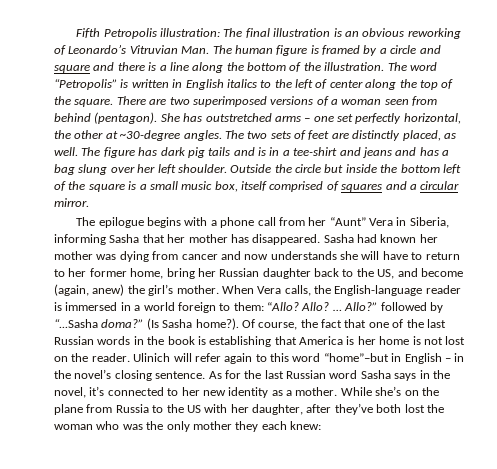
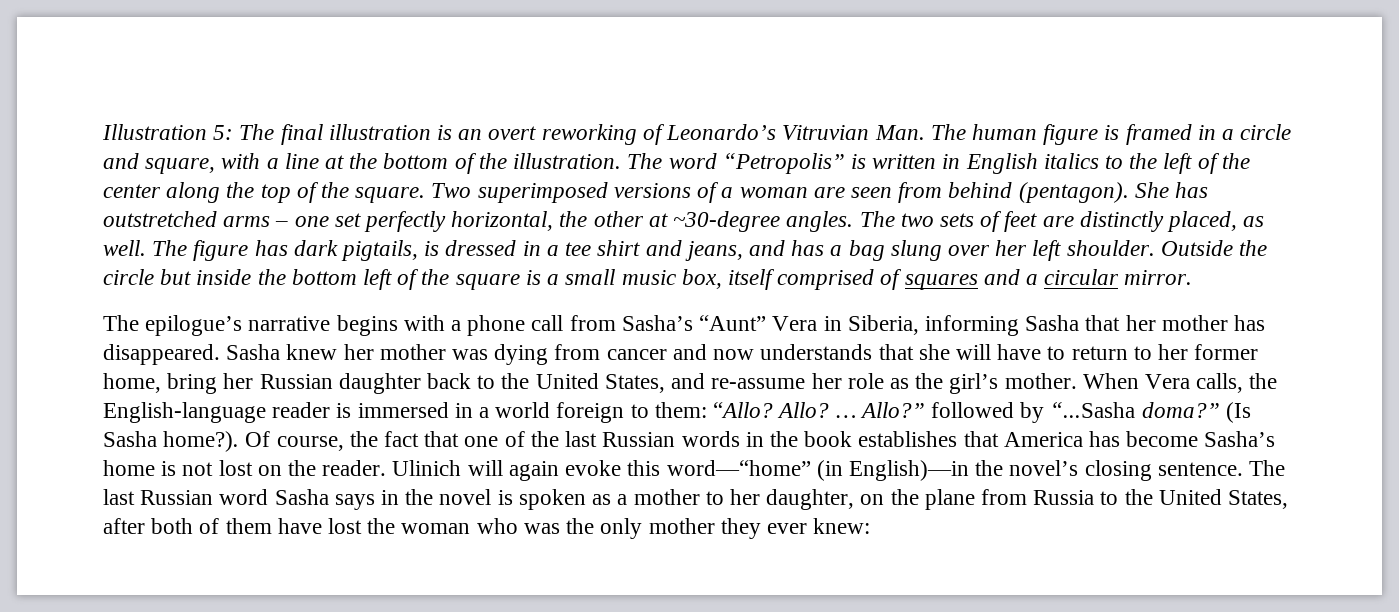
- Fifth Petropolis illustration: The final illustration is an obvious reworking of Leonardo’s Vitruvian Man. The human figure is framed by a circle and square and there is a line along the bottom of the illustration.
+ Illustration 5: The final illustration is an overt reworking of Leonardo’s Vitruvian Man. The human figure is framed in a circle and square, with a line at the bottom of the illustration.
- The word “Petropolis” is written in English italics to the left of center along the top of the square.
+ The word “Petropolis” is written in English italics to the left of the center along the top of the square.
- There are two superimposed versions of a woman seen from behind (pentagon).
+ Two superimposed versions of a woman are seen from behind (pentagon).
- The figure has dark pig tails and is in a tee-shirt and jeans and has a bag slung over her left shoulder.
+ The figure has dark pigtails, is dressed in a tee shirt and jeans, and has a bag slung over her left shoulder.
- The epilogue begins with a phone call from her “Aunt” Vera in Siberia, informing Sasha that her mother has disappeared.
+ The epilogue’s narrative begins with a phone call from Sasha’s “Aunt” Vera in Siberia, informing Sasha that her mother has disappeared.
- Sasha had known her mother was dying from cancer and now understands she will have to return to her former home, bring her Russian daughter back to the US, and become (again, anew) the girl’s mother.
+ Sasha knew her mother was dying from cancer and now understands that she will have to return to her former home, bring her Russian daughter back to the United States, and re-assume her role as the girl’s mother.
- Of course, the fact that one of the last Russian words in the book is establishing that America is her home is not lost on the reader.
+ Of course, the fact that one of the last Russian words in the book establishes that America has become Sasha’s home is not lost on the reader.
- Ulinich will refer again to this word “home”–but in English – in the novel’s closing sentence.
+ Ulinich will again evoke this word—“home” (in English)—in the novel’s closing sentence.
- As for the last Russian word Sasha says in the novel, it’s connected to her new identity as a mother. While she’s on the plane from Russia to the US with her daughter, after they’ve both lost the woman who was the only mother they each knew:
+ The last Russian word Sasha says in the novel is spoken as a mother to her daughter, on the plane from Russia to the United States, after both of them have lost the woman who was the only mother they ever knew:

